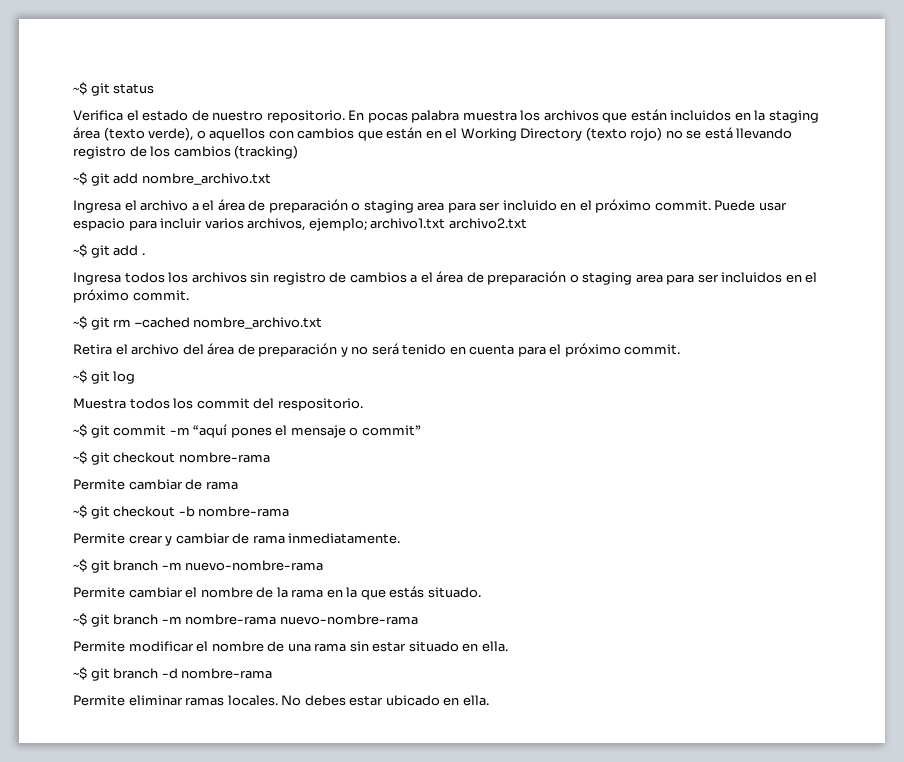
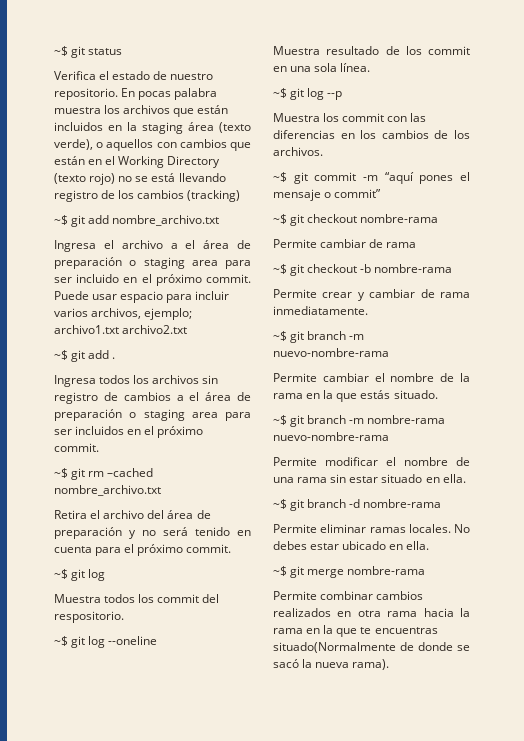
+ ~$ git log --oneline
+ Muestra resultado de los commit en una sola línea.
+ ~$ git log --p
+ Muestra los commit con las diferencias en los cambios de los archivos.
+ ~$ git merge nombre-rama
+ Permite combinar cambios realizados en otra rama hacia la rama en la que te encuentras situado(Normalmente de donde se sacó la nueva rama).

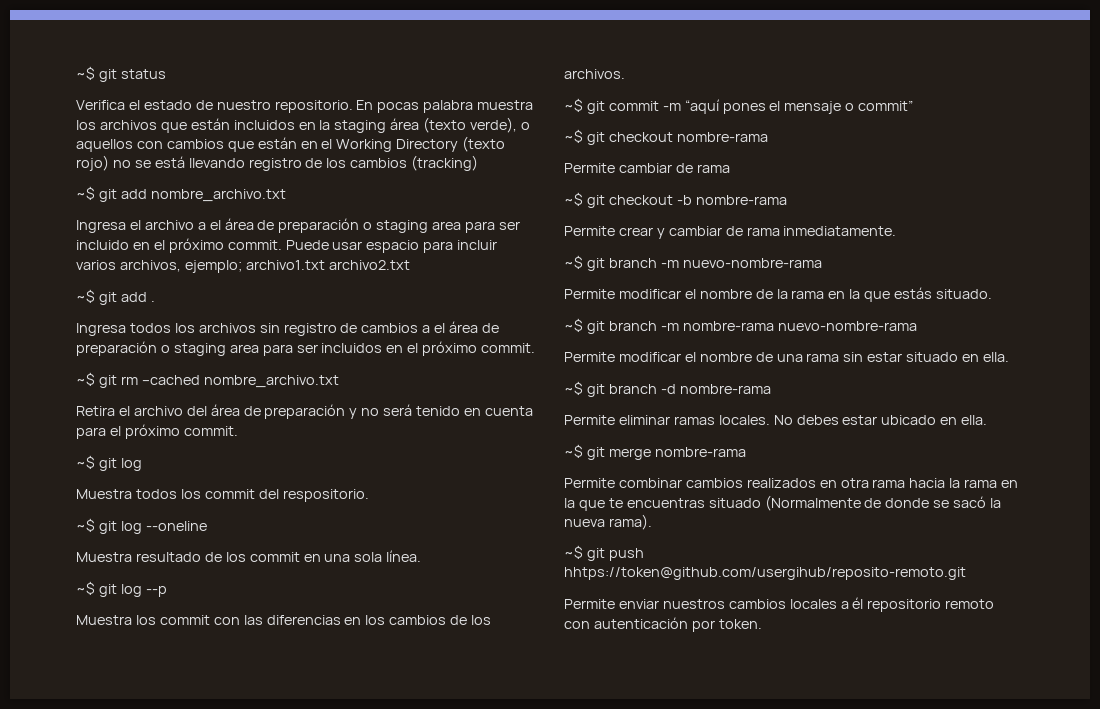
- Permite cambiar el nombre de la rama en la que estás situado.
+ Permite modificar el nombre de la rama en la que estás situado.
- Permite combinar cambios realizados en otra rama hacia la rama en la que te encuentras situado(Normalmente de donde se sacó la nueva rama).
+ Permite combinar cambios realizados en otra rama hacia la rama en la que te encuentras situado (Normalmente de donde se sacó la nueva rama).
+ ~$ git push hhtps://token@github.com/usergihub/reposito-remoto.git
+ Permite enviar nuestros cambios locales a él repositorio remoto con autenticación por token.

